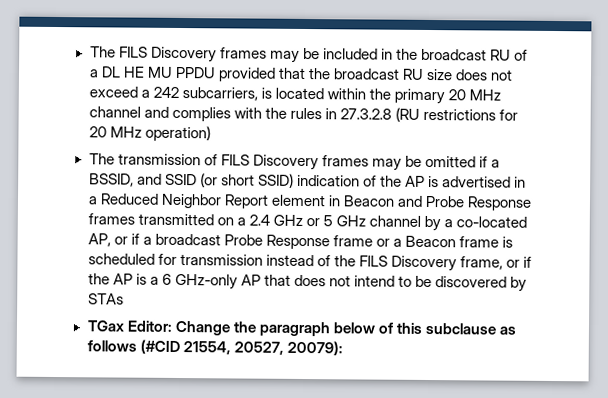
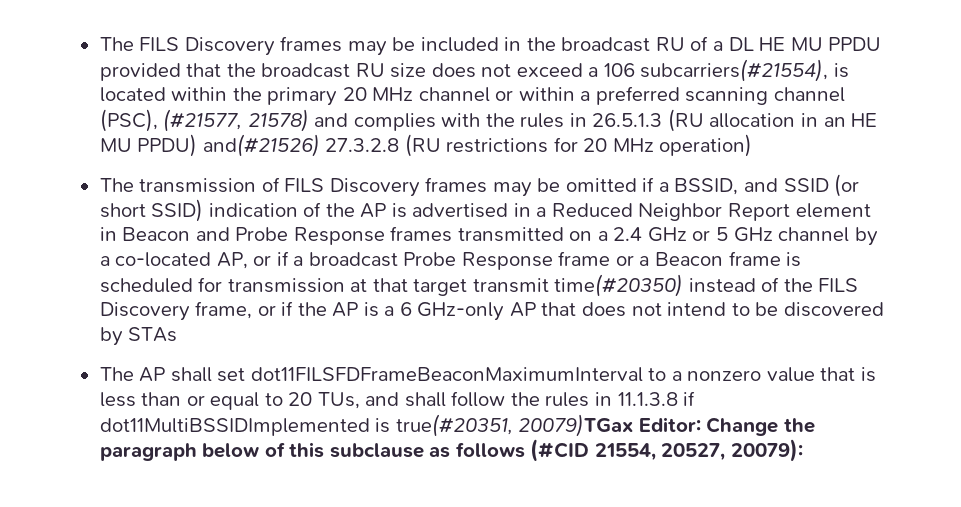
- The FILS Discovery frames may be included in the broadcast RU of a DL HE MU PPDU provided that the broadcast RU size does not exceed a 242 subcarriers, is located within the primary 20 MHz channel and complies with the rules in 27.3.2.8 (RU restrictions for 20 MHz operation)
+ The FILS Discovery frames may be included in the broadcast RU of a DL HE MU PPDU provided that the broadcast RU size does not exceed a 106 subcarriers(#21554), is located within the primary 20 MHz channel or within a preferred scanning channel (PSC), (#21577, 21578) and complies with the rules in 26.5.1.3 (RU allocation in an HE MU PPDU) and(#21526) 27.3.2.8 (RU restrictions for 20 MHz operation)
- The transmission of FILS Discovery frames may be omitted if a BSSID, and SSID (or short SSID) indication of the AP is advertised in a Reduced Neighbor Report element in Beacon and Probe Response frames transmitted on a 2.4 GHz or 5 GHz channel by a co-located AP, or if a broadcast Probe Response frame or a Beacon frame is scheduled for transmission instead of the FILS Discovery frame, or if the AP is a 6 GHz-only AP that does not intend to be discovered by STAs
+ The transmission of FILS Discovery frames may be omitted if a BSSID, and SSID (or short SSID) indication of the AP is advertised in a Reduced Neighbor Report element in Beacon and Probe Response frames transmitted on a 2.4 GHz or 5 GHz channel by a co-located AP, or if a broadcast Probe Response frame or a Beacon frame is scheduled for transmission at that target transmit time(#20350) instead of the FILS Discovery frame, or if the AP is a 6 GHz-only AP that does not intend to be discovered by STAs
- TGax Editor: Change the paragraph below of this subclause as follows (#CID 21554, 20527, 20079):
+ The AP shall set dot11FILSFDFrameBeaconMaximumInterval to a nonzero value that is less than or equal to 20 TUs, and shall follow the rules in 11.1.3.8 if dot11MultiBSSIDImplemented is true(#20351, 20079)TGax Editor: Change the paragraph below of this subclause as follows (#CID 21554, 20527, 20079):

